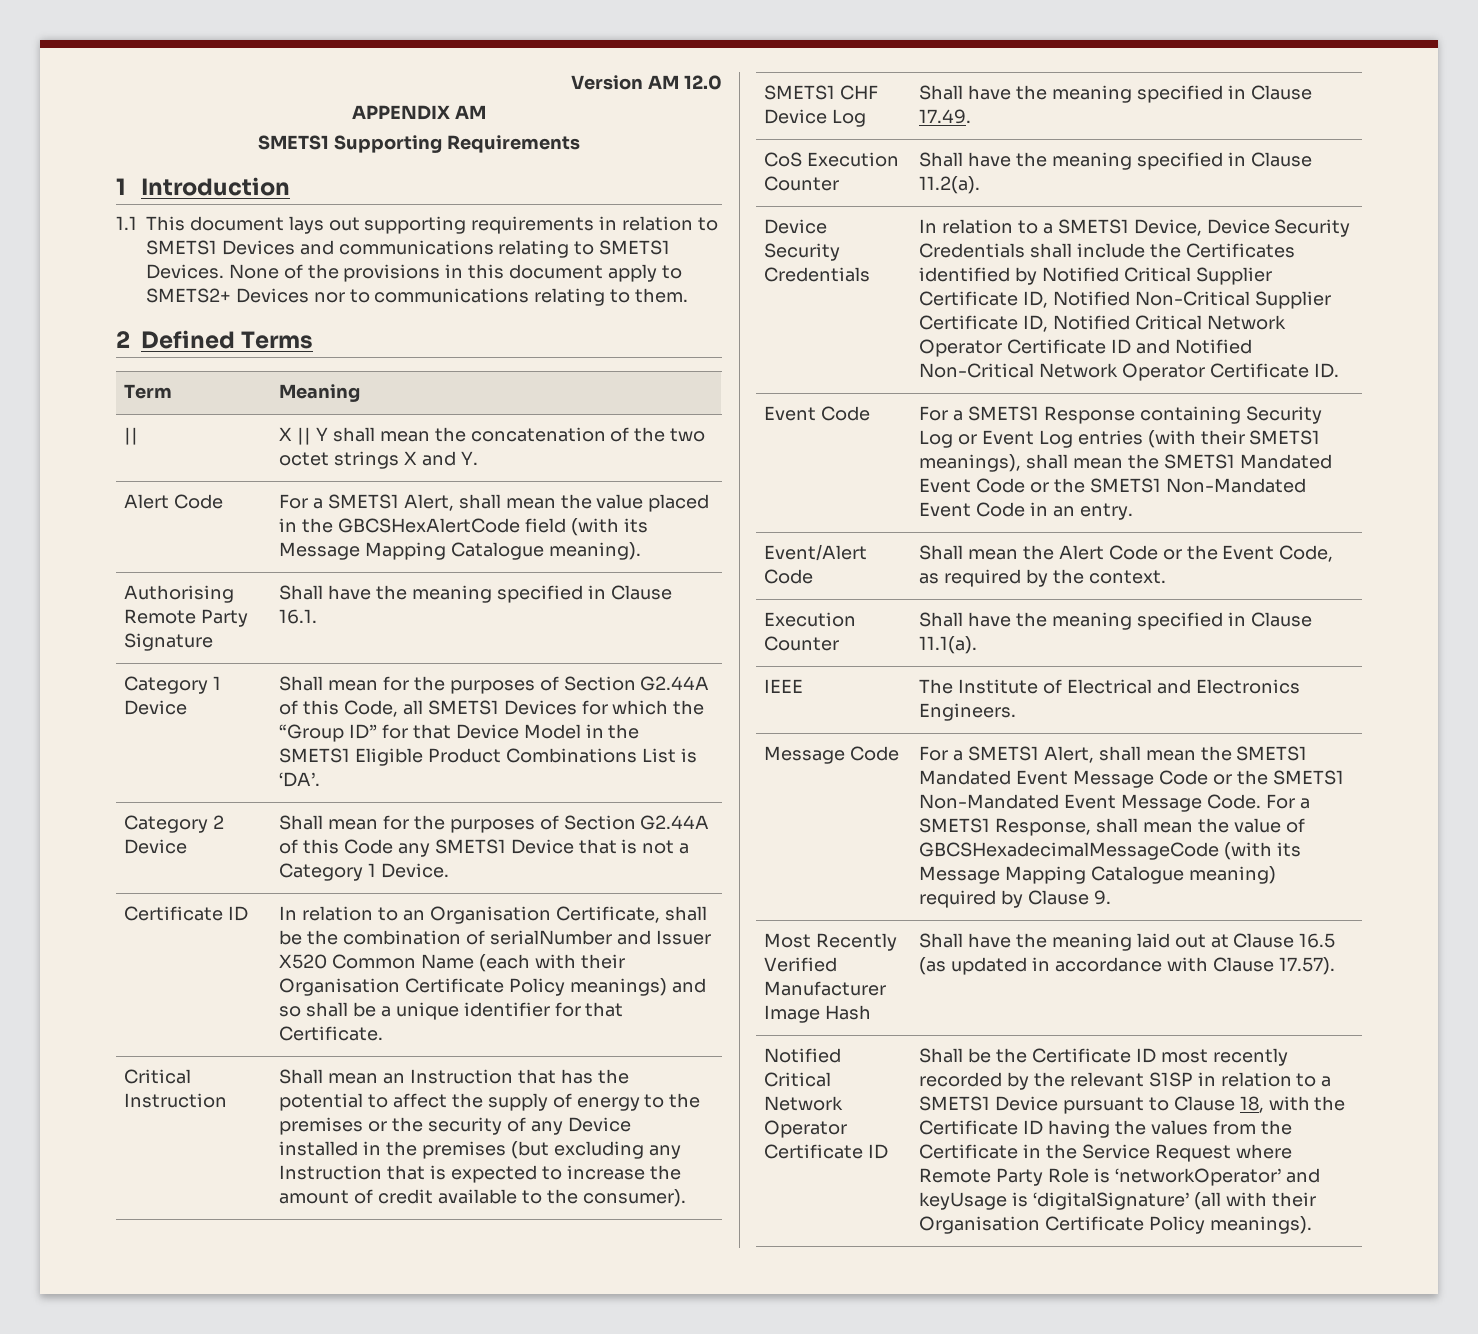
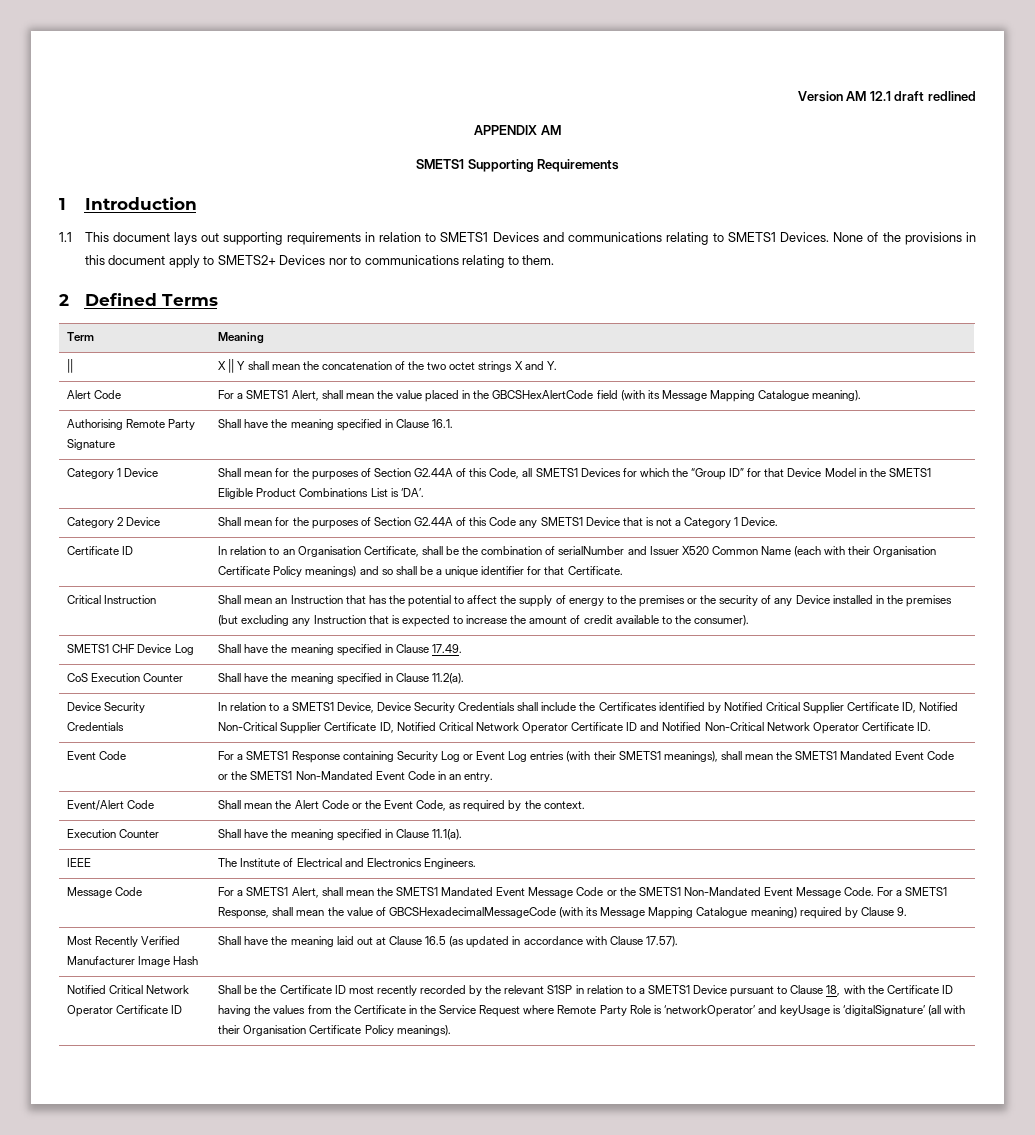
- Version AM 12.0
+ Version AM 12.1 draft redlined

